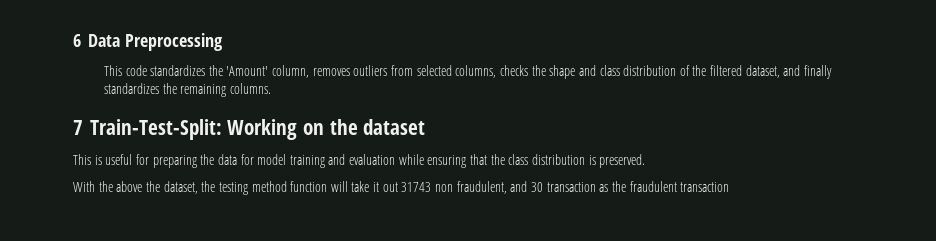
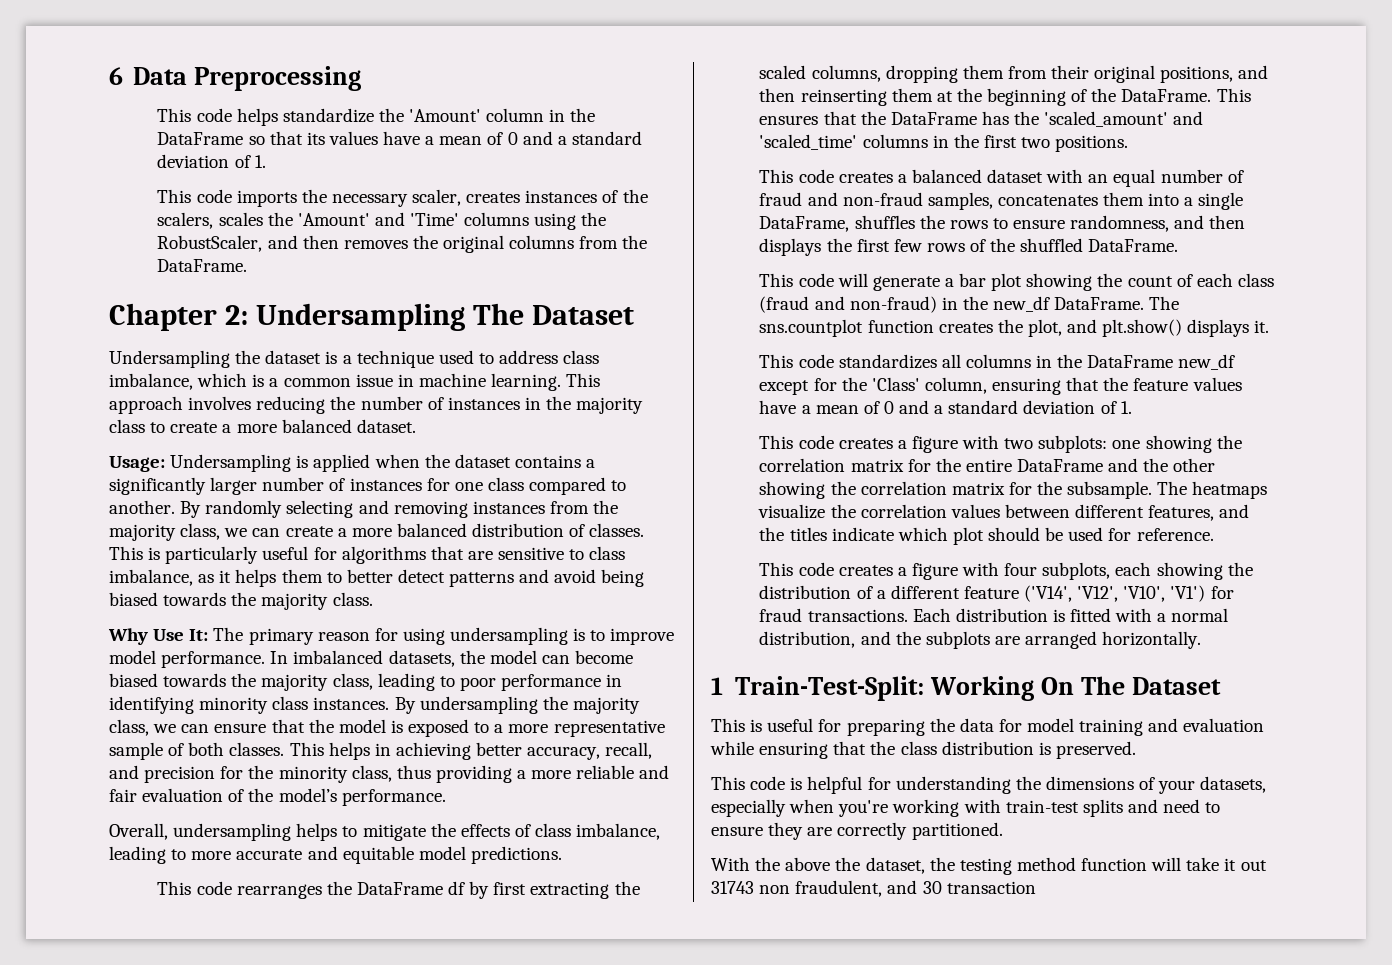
- This code standardizes the 'Amount' column, removes outliers from selected columns, checks the shape and class distribution of the filtered dataset, and finally standardizes the remaining columns.
- 7 Train-Test-Split: Working on the dataset
+ This code helps standardize the 'Amount' column in the DataFrame so that its values have a mean of 0 and a standard deviation of 1.
+ This code imports the necessary scaler, creates instances of the scalers, scales the 'Amount' and 'Time' columns using the RobustScaler, and then removes the original columns from the DataFrame.
+ Chapter 2: Undersampling The Dataset
+ Undersampling the dataset is a technique used to address class imbalance, which is a common issue in machine learning. This approach involves reducing the number of instances in the majority class to create a more balanced dataset.
+ Usage: Undersampling is applied when the dataset contains a significantly larger number of instances for one class compared to another. By randomly selecting and removing instances from the majority class, we can create a more balanced distribution of classes. This is particularly useful for algorithms that are sensitive to class imbalance, as it helps them to better detect patterns and avoid being biased towards the majority class.
+ Why Use It: The primary reason for using undersampling is to improve model performance. In imbalanced datasets, the model can become biased towards the majority class, leading to poor performance in identifying minority class instances. By undersampling the majority class, we can ensure that the model is exposed to a more representative sample of both classes. This helps in achieving better accuracy, recall, and precision for the minority class, thus providing a more reliable and fair evaluation of the model’s performance.
+ Overall, undersampling helps to mitigate the effects of class imbalance, leading to more accurate and equitable model predictions.
+ This code rearranges the DataFrame df by first extracting the scaled columns, dropping them from their original positions, and then reinserting them at the beginning of the DataFrame. This ensures that the DataFrame has the 'scaled_amount' and 'scaled_time' columns in the first two positions.
+ This code creates a balanced dataset with an equal number of fraud and non-fraud samples, concatenates them into a single DataFrame, shuffles the rows to ensure randomness, and then displays the first few rows of the shuffled DataFrame.
+ This code will generate a bar plot showing the count of each class (fraud and non-fraud) in the new_df DataFrame. The sns.countplot function creates the plot, and plt.show() displays it.
+ This code standardizes all columns in the DataFrame new_df except for the 'Class' column, ensuring that the feature values have a mean of 0 and a standard deviation of 1.
+ This code creates a figure with two subplots: one showing the correlation matrix for the entire DataFrame and the other showing the correlation matrix for the subsample. The heatmaps visualize the correlation values between different features, and the titles indicate which plot should be used for reference.
+ This code creates a figure with four subplots, each showing the distribution of a different feature ('V14', 'V12', 'V10', 'V1') for fraud transactions. Each distribution is fitted with a normal distribution, and the subplots are arranged horizontally.
+ 1 Train-Test-Split: Working On The Dataset
+ This code is helpful for understanding the dimensions of your datasets, especially when you're working with train-test splits and need to ensure they are correctly partitioned.
- With the above the dataset, the testing method function will take it out 31743 non fraudulent, and 30 transaction as the fraudulent transaction
+ With the above the dataset, the testing method function will take it out 31743 non fraudulent, and 30 transaction

